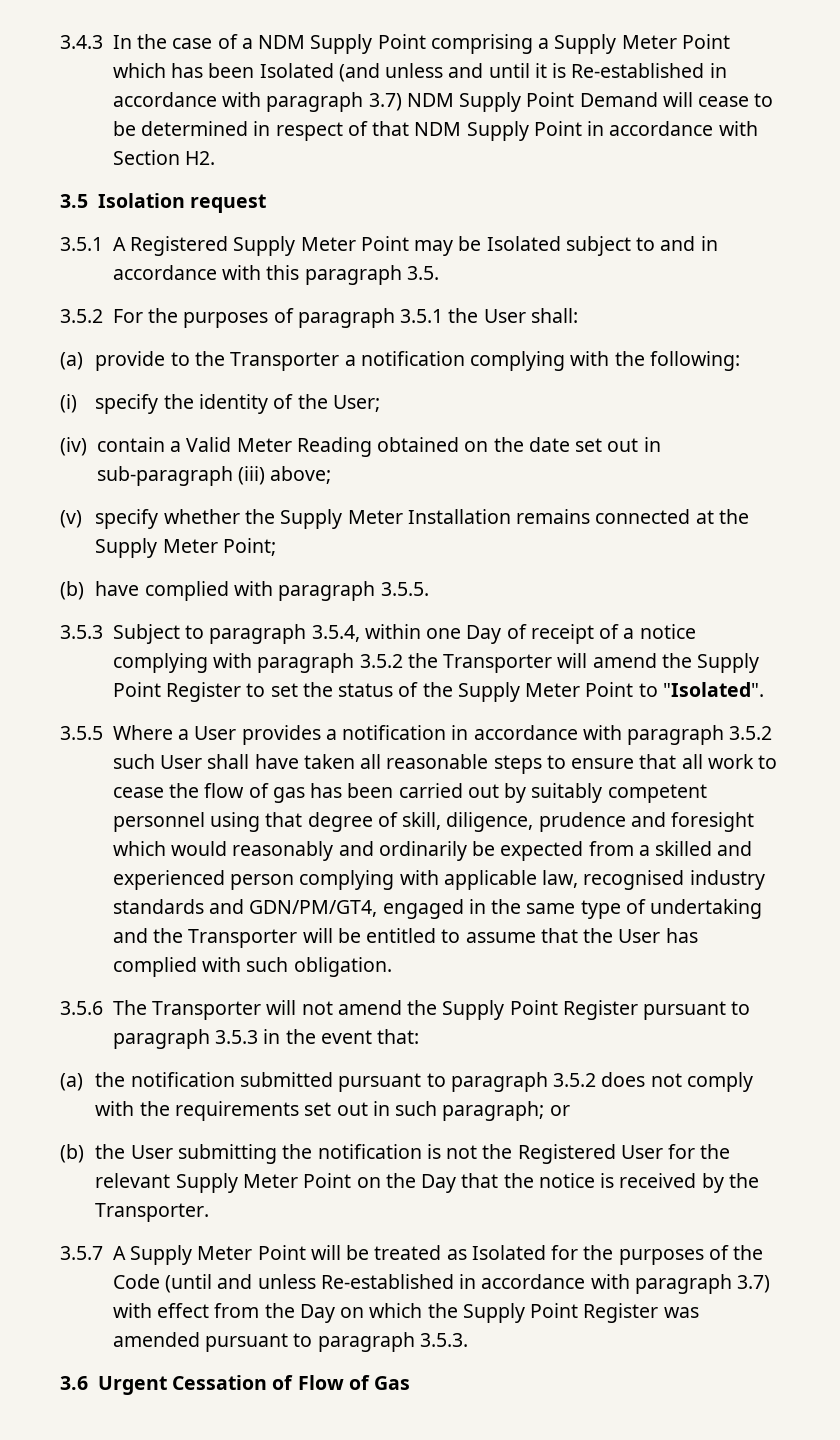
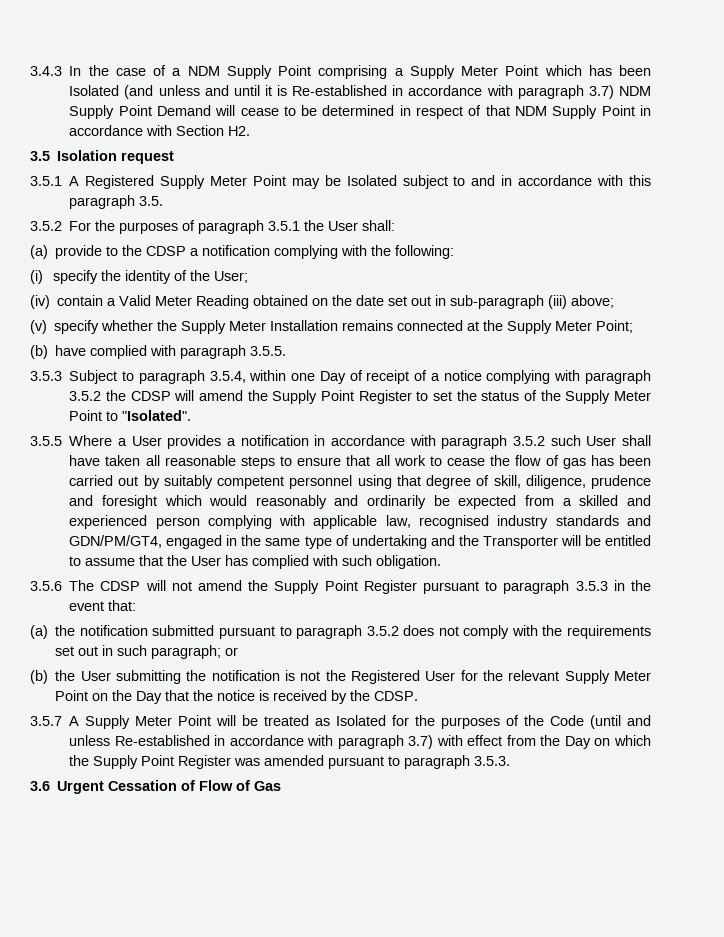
- (a) provide to the Transporter a notification complying with the following:
+ (a) provide to the CDSP a notification complying with the following:
- 3.5.3 Subject to paragraph 3.5.4, within one Day of receipt of a notice complying with paragraph 3.5.2 the Transporter will amend the Supply Point Register to set the status of the Supply Meter Point to "Isolated".
+ 3.5.3 Subject to paragraph 3.5.4, within one Day of receipt of a notice complying with paragraph 3.5.2 the CDSP will amend the Supply Point Register to set the status of the Supply Meter Point to "Isolated".
- 3.5.6 The Transporter will not amend the Supply Point Register pursuant to paragraph 3.5.3 in the event that:
+ 3.5.6 The CDSP will not amend the Supply Point Register pursuant to paragraph 3.5.3 in the event that:
- (b) the User submitting the notification is not the Registered User for the relevant Supply Meter Point on the Day that the notice is received by the Transporter.
+ (b) the User submitting the notification is not the Registered User for the relevant Supply Meter Point on the Day that the notice is received by the CDSP.

